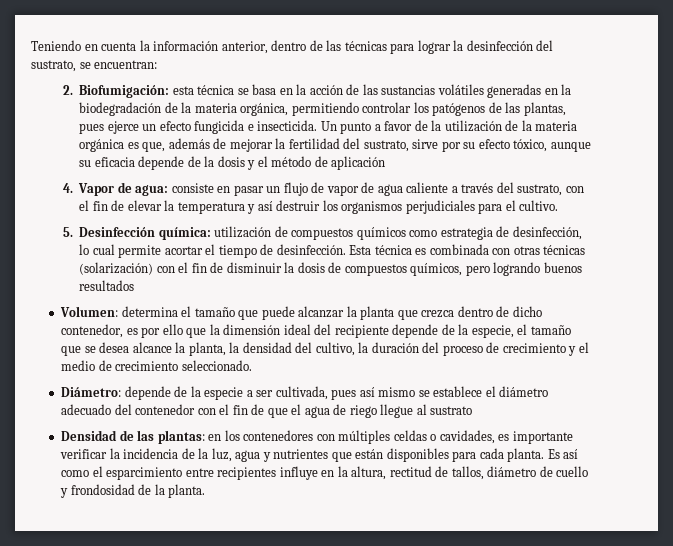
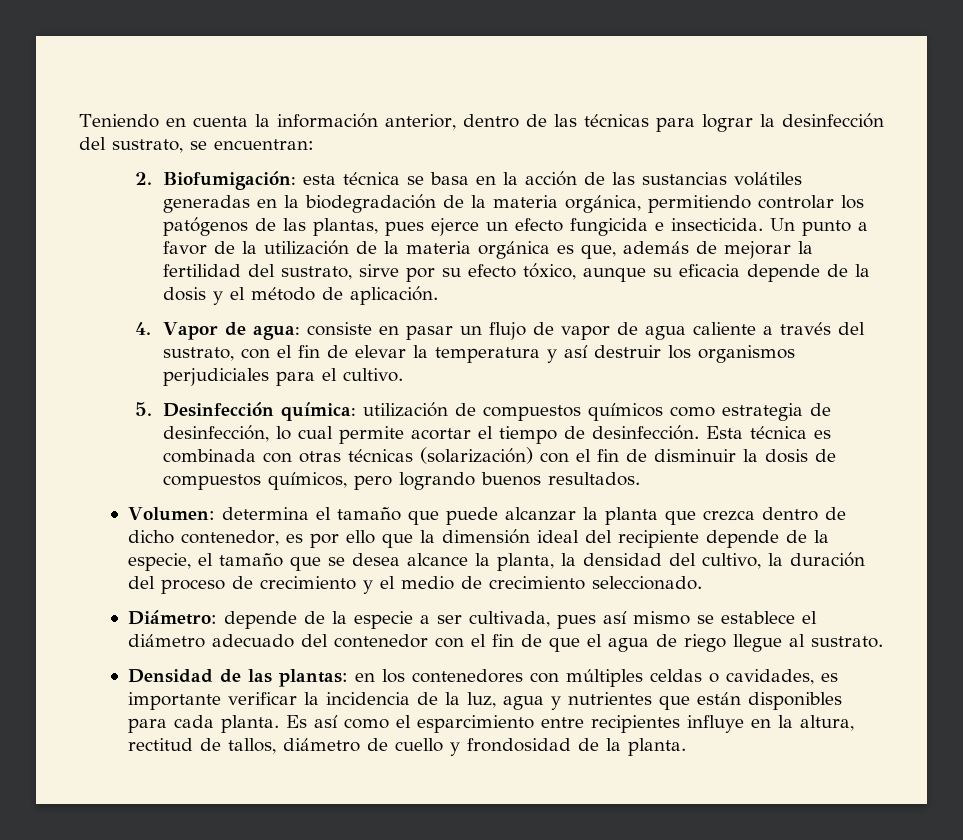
- Un punto a favor de la utilización de la materia orgánica es que, además de mejorar la fertilidad del sustrato, sirve por su efecto tóxico, aunque su eficacia depende de la dosis y el método de aplicación
+ Un punto a favor de la utilización de la materia orgánica es que, además de mejorar la fertilidad del sustrato, sirve por su efecto tóxico, aunque su eficacia depende de la dosis y el método de aplicación.
- Esta técnica es combinada con otras técnicas (solarización) con el fin de disminuir la dosis de compuestos químicos, pero logrando buenos resultados
+ Esta técnica es combinada con otras técnicas (solarización) con el fin de disminuir la dosis de compuestos químicos, pero logrando buenos resultados.
- Diámetro: depende de la especie a ser cultivada, pues así mismo se establece el diámetro adecuado del contenedor con el fin de que el agua de riego llegue al sustrato
+ Diámetro: depende de la especie a ser cultivada, pues así mismo se establece el diámetro adecuado del contenedor con el fin de que el agua de riego llegue al sustrato.

